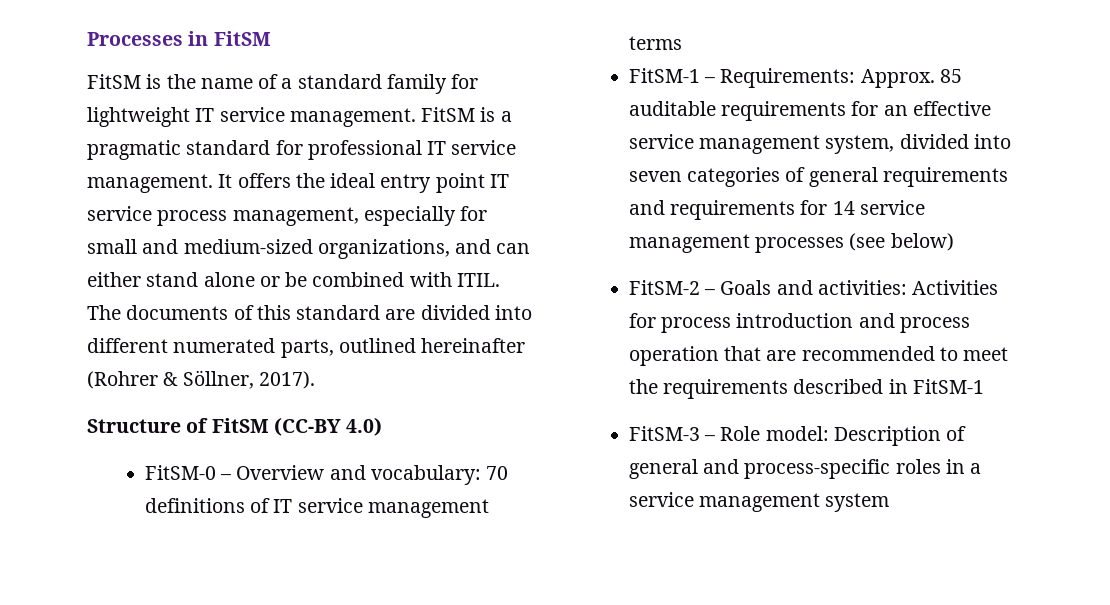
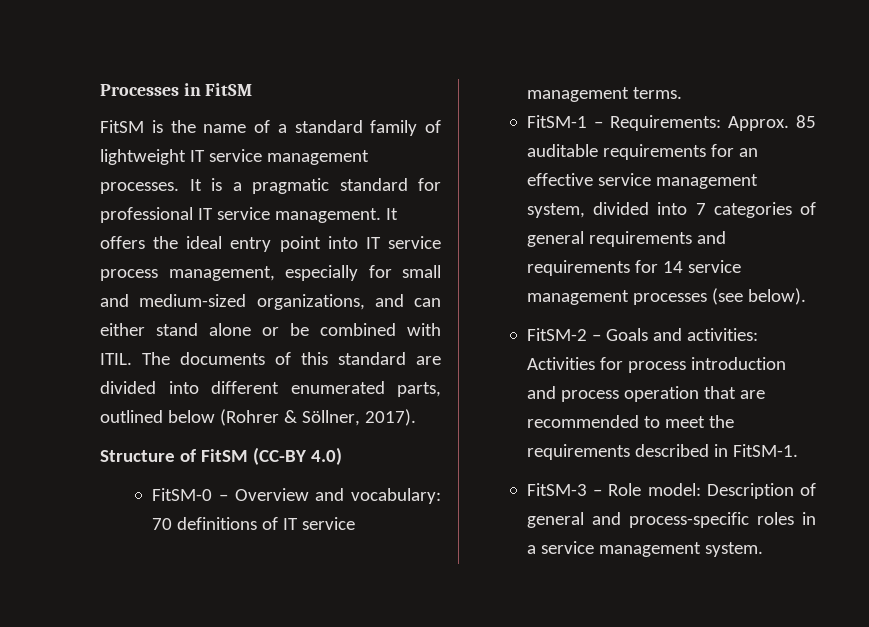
- FitSM is the name of a standard family for lightweight IT service management. FitSM is a pragmatic standard for professional IT service management.
+ FitSM is the name of a standard family of lightweight IT service management processes. It is a pragmatic standard for professional IT service management.
- It offers the ideal entry point IT service process management, especially for small and medium-sized organizations, and can either stand alone or be combined with ITIL.
+ It offers the ideal entry point into IT service process management, especially for small and medium-sized organizations, and can either stand alone or be combined with ITIL.
- The documents of this standard are divided into different numerated parts, outlined hereinafter (Rohrer & Söllner, 2017).
+ The documents of this standard are divided into different enumerated parts, outlined below (Rohrer & Söllner, 2017).
- FitSM-0 – Overview and vocabulary: 70 definitions of IT service management terms
+ FitSM-0 – Overview and vocabulary: 70 definitions of IT service management terms.
- FitSM-1 – Requirements: Approx. 85 auditable requirements for an effective service management system, divided into seven categories of general requirements and requirements for 14 service management processes (see below)
+ FitSM-1 – Requirements: Approx. 85 auditable requirements for an effective service management system, divided into 7 categories of general requirements and requirements for 14 service management processes (see below).
- FitSM-2 – Goals and activities: Activities for process introduction and process operation that are recommended to meet the requirements described in FitSM-1
+ FitSM-2 – Goals and activities: Activities for process introduction and process operation that are recommended to meet the requirements described in FitSM-1.
- FitSM-3 – Role model: Description of general and process-specific roles in a service management system
+ FitSM-3 – Role model: Description of general and process-specific roles in a service management system.

